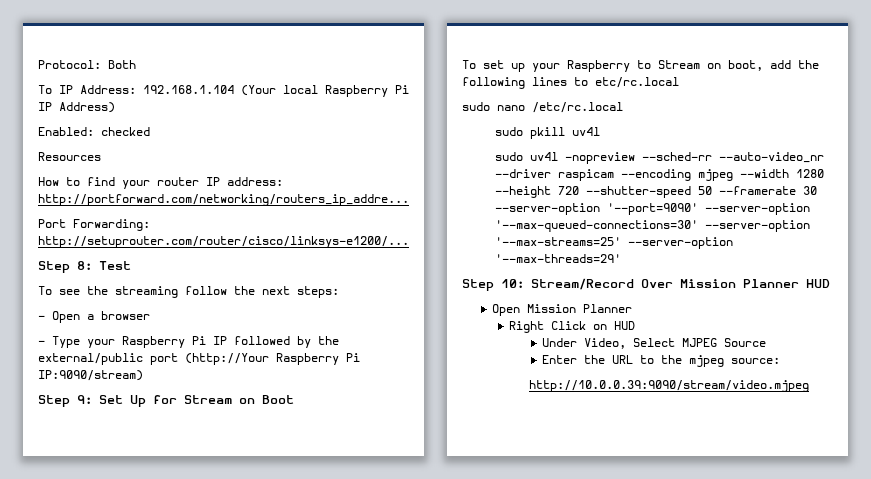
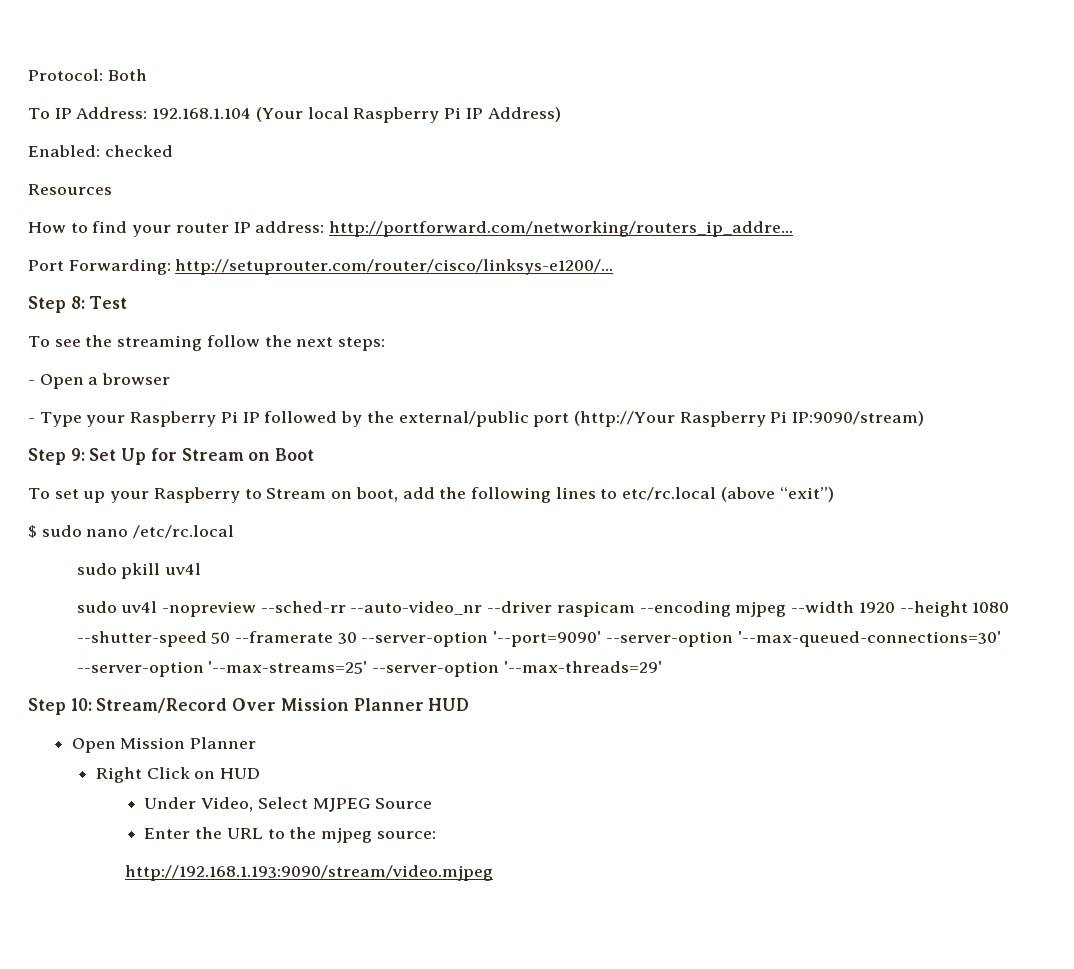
- To set up your Raspberry to Stream on boot, add the following lines to etc/rc.local
- sudo nano /etc/rc.local
+ To set up your Raspberry to Stream on boot, add the following lines to etc/rc.local (above “exit”)
+ $ sudo nano /etc/rc.local
- sudo uv4l -nopreview --sched-rr --auto-video_nr --driver raspicam --encoding mjpeg --width 1280 --height 720 --shutter-speed 50 --framerate 30 --server-option '--port=9090' --server-option '--max-queued-connections=30' --server-option '--max-streams=25' --server-option '--max-threads=29'
+ sudo uv4l -nopreview --sched-rr --auto-video_nr --driver raspicam --encoding mjpeg --width 1920 --height 1080 --shutter-speed 50 --framerate 30 --server-option '--port=9090' --server-option '--max-queued-connections=30' --server-option '--max-streams=25' --server-option '--max-threads=29'
- http://10.0.0.39:9090/stream/video.mjpeg
+ http://192.168.1.193:9090/stream/video.mjpeg

